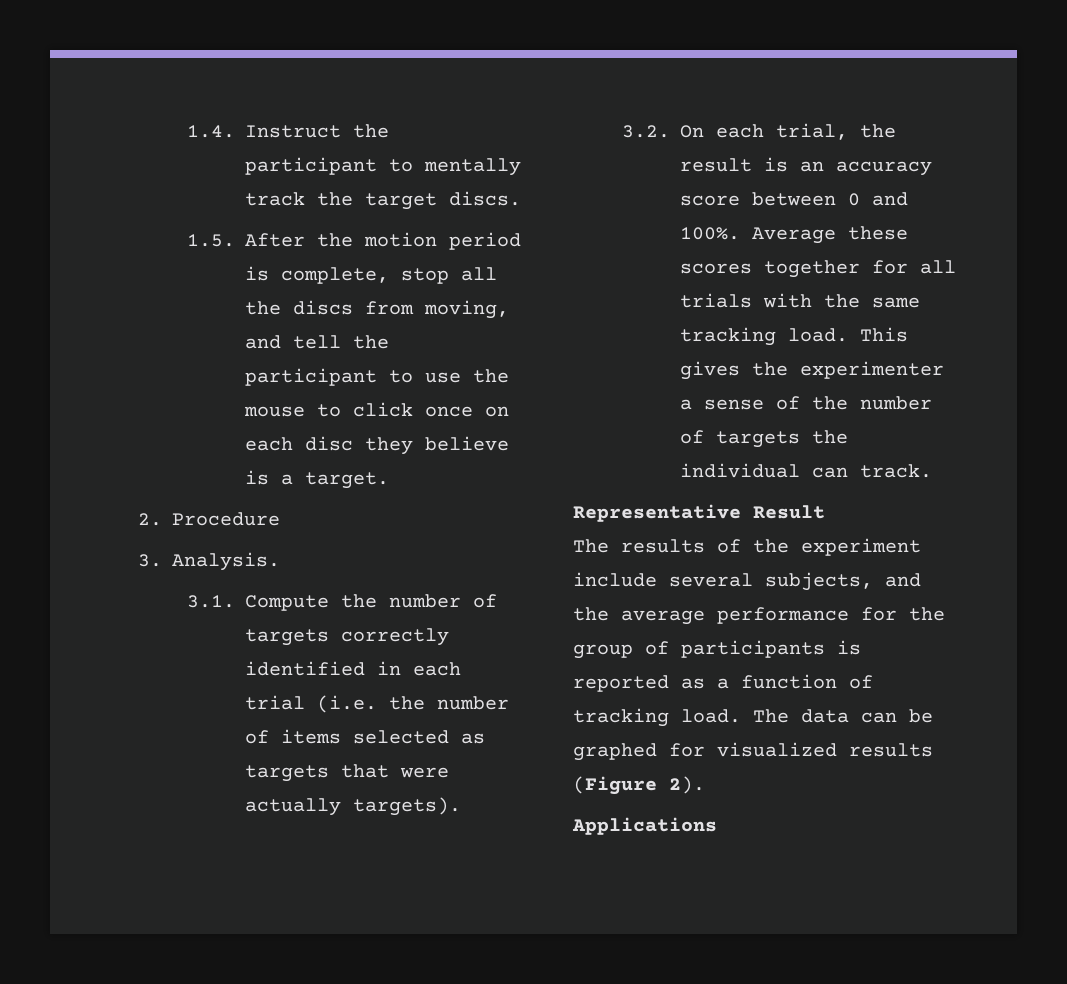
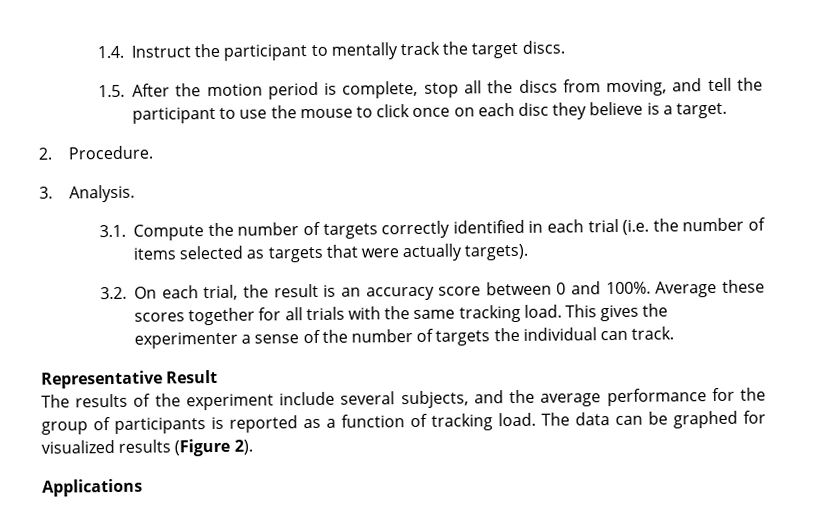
- 2. Procedure
+ 2. Procedure.

